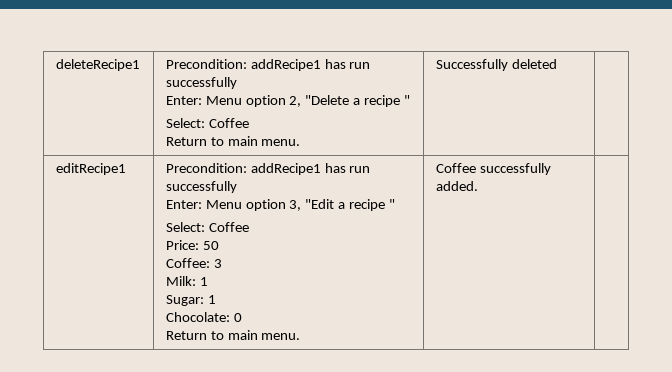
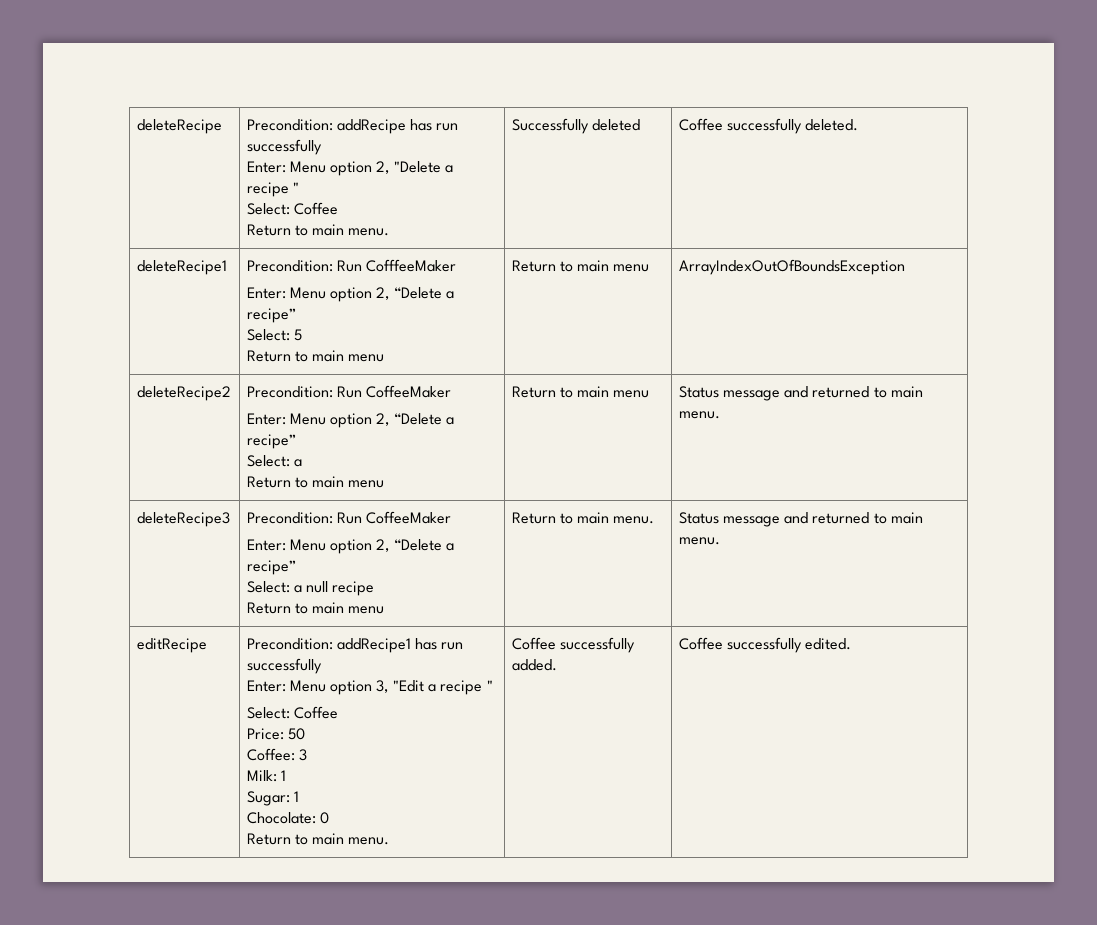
- deleteRecipe1 | Precondition: addRecipe1 has run successfully
+ deleteRecipe | Precondition: addRecipe has run successfully
  Enter: Menu option 2, "Delete a recipe "
  Select: Coffee
- Return to main menu. | Successfully deleted |
- editRecipe1 | Precondition: addRecipe1 has run successfully
+ Return to main menu. | Successfully deleted | Coffee successfully deleted.
+ deleteRecipe1 | Precondition: Run CofffeeMaker
+ Enter: Menu option 2, “Delete a recipe”
+ Select: 5
+ Return to main menu | Return to main menu | ArrayIndexOutOfBoundsException
+ deleteRecipe2 | Precondition: Run CoffeeMaker
+ Enter: Menu option 2, “Delete a recipe”
+ Select: a
+ Return to main menu | Return to main menu | Status message and returned to main menu.
+ deleteRecipe3 | Precondition: Run CoffeeMaker
+ Enter: Menu option 2, “Delete a recipe”
+ Select: a null recipe
+ Return to main menu | Return to main menu. | Status message and returned to main menu.
+ editRecipe | Precondition: addRecipe1 has run successfully
  Enter: Menu option 3, "Edit a recipe "
  Select: Coffee
  Price: 50
  Coffee: 3
  Milk: 1
  Sugar: 1
  Chocolate: 0
- Return to main menu. | Coffee successfully added. |
+ Return to main menu. | Coffee successfully added. | Coffee successfully edited.

